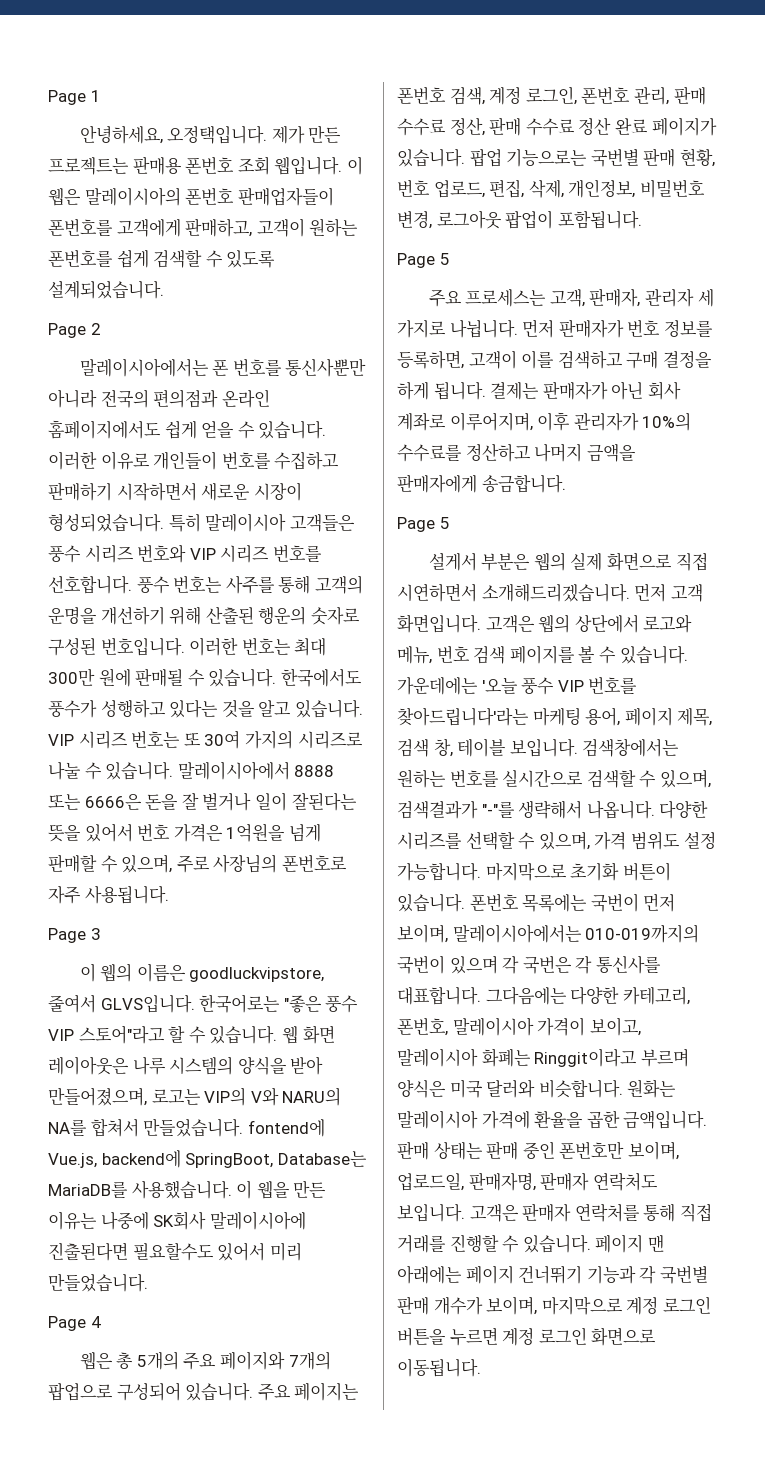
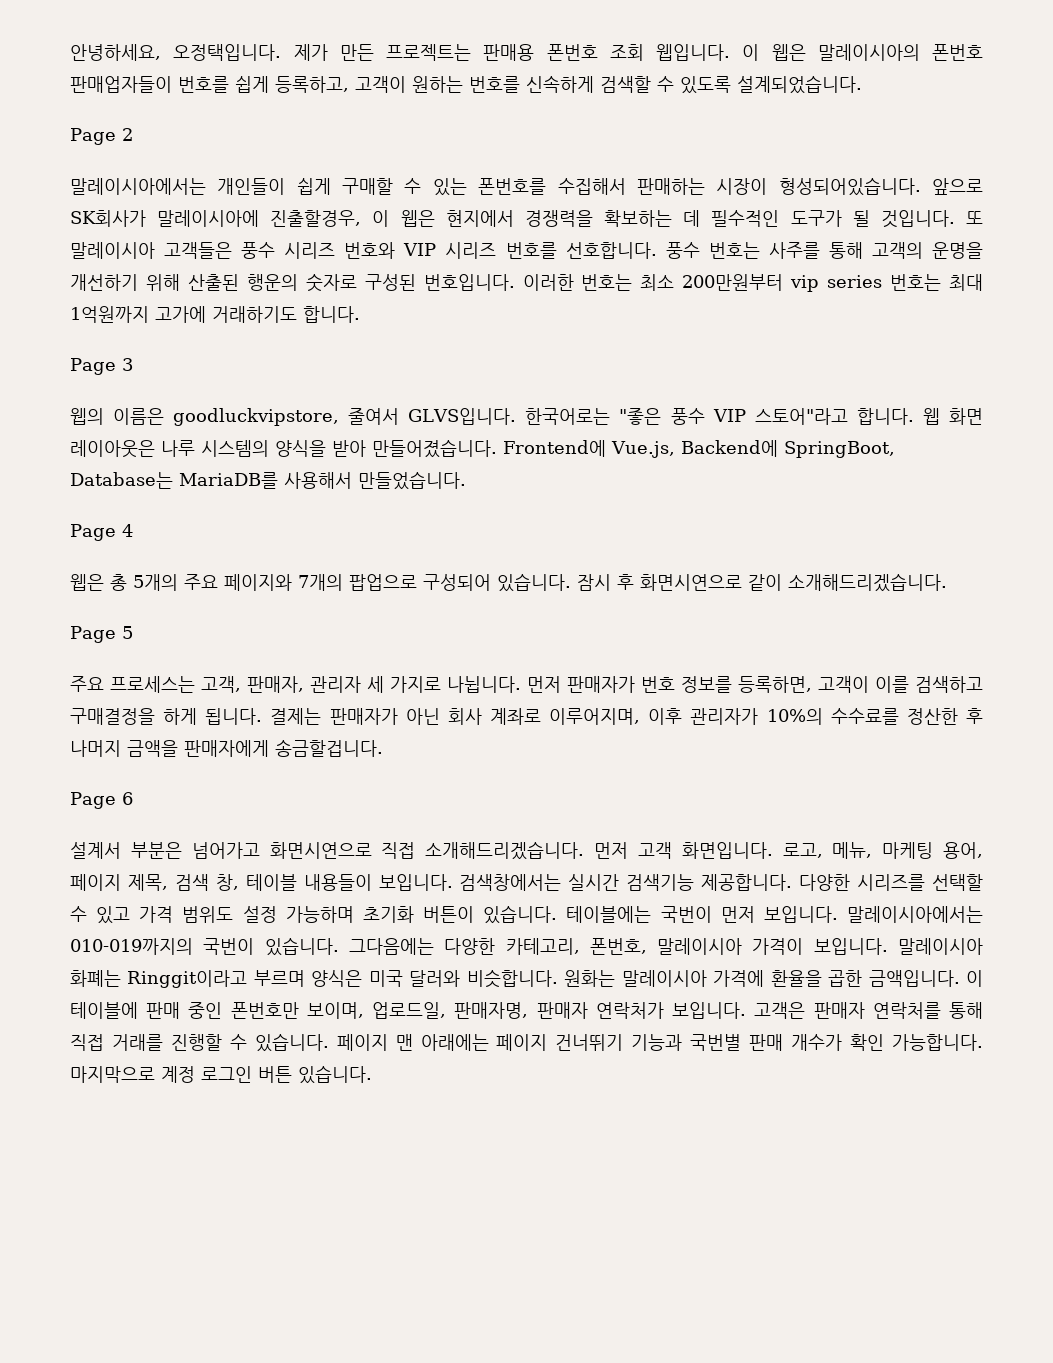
- Page 1
- 이 웹은 말레이시아의 폰번호 판매업자들이 폰번호를 고객에게 판매하고, 고객이 원하는 폰번호를 쉽게 검색할 수 있도록 설계되었습니다.
+ 이 웹은 말레이시아의 폰번호 판매업자들이 번호를 쉽게 등록하고, 고객이 원하는 번호를 신속하게 검색할 수 있도록 설계되었습니다.
- 말레이시아에서는 폰 번호를 통신사뿐만 아니라 전국의 편의점과 온라인 홈페이지에서도 쉽게 얻을 수 있습니다. 이러한 이유로 개인들이 번호를 수집하고 판매하기 시작하면서 새로운 시장이 형성되었습니다. 특히 말레이시아 고객들은 풍수 시리즈 번호와 VIP 시리즈 번호를 선호합니다.
+ 말레이시아에서는 개인들이 쉽게 구매할 수 있는 폰번호를 수집해서 판매하는 시장이 형성되어있습니다. 앞으로 SK회사가 말레이시아에 진출할경우, 이 웹은 현지에서 경쟁력을 확보하는 데 필수적인 도구가 될 것입니다. 또 말레이시아 고객들은 풍수 시리즈 번호와 VIP 시리즈 번호를 선호합니다.
- 이러한 번호는 최대 300만 원에 판매될 수 있습니다. 한국에서도 풍수가 성행하고 있다는 것을 알고 있습니다. VIP 시리즈 번호는 또 30여 가지의 시리즈로 나눌 수 있습니다. 말레이시아에서 8888 또는 6666은 돈을 잘 벌거나 일이 잘된다는 뜻을 있어서 번호 가격은 1억원을 넘게 판매할 수 있으며, 주로 사장님의 폰번호로 자주 사용됩니다.
+ 이러한 번호는 최소 200만원부터 vip series 번호는 최대 1억원까지 고가에 거래하기도 합니다.
- 이 웹의 이름은 goodluckvipstore, 줄여서 GLVS입니다.
+ 웹의 이름은 goodluckvipstore, 줄여서 GLVS입니다.
- 한국어로는 "좋은 풍수 VIP 스토어"라고 할 수 있습니다.
+ 한국어로는 "좋은 풍수 VIP 스토어"라고 합니다.
- 웹 화면 레이아웃은 나루 시스템의 양식을 받아 만들어졌으며, 로고는 VIP의 V와 NARU의 NA를 합쳐서 만들었습니다. fontend에 Vue.js, backend에 SpringBoot, Database는 MariaDB를 사용했습니다. 이 웹을 만든 이유는 나중에 SK회사 말레이시아에 진출된다면 필요할수도 있어서 미리 만들었습니다.
+ 웹 화면 레이아웃은 나루 시스템의 양식을 받아 만들어졌습니다. Frontend에 Vue.js, Backend에 SpringBoot, Database는 MariaDB를 사용해서 만들었습니다.
- 주요 페이지는 폰번호 검색, 계정 로그인, 폰번호 관리, 판매 수수료 정산, 판매 수수료 정산 완료 페이지가 있습니다. 팝업 기능으로는 국번별 판매 현황, 번호 업로드, 편집, 삭제, 개인정보, 비밀번호 변경, 로그아웃 팝업이 포함됩니다.
+ 잠시 후 화면시연으로 같이 소개해드리겠습니다.
- 먼저 판매자가 번호 정보를 등록하면, 고객이 이를 검색하고 구매 결정을 하게 됩니다.
+ 먼저 판매자가 번호 정보를 등록하면, 고객이 이를 검색하고 구매결정을 하게 됩니다.
- 결제는 판매자가 아닌 회사 계좌로 이루어지며, 이후 관리자가 10%의 수수료를 정산하고 나머지 금액을 판매자에게 송금합니다.
- Page 5
- 설게서 부분은 웹의 실제 화면으로 직접 시연하면서 소개해드리겠습니다. 먼저 고객 화면입니다. 고객은 웹의 상단에서 로고와 메뉴, 번호 검색 페이지를 볼 수 있습니다. 가운데에는 '오늘 풍수 VIP 번호를 찾아드립니다'라는 마케팅 용어, 페이지 제목, 검색 창, 테이블 보입니다.
+ 결제는 판매자가 아닌 회사 계좌로 이루어지며, 이후 관리자가 10%의 수수료를 정산한 후 나머지 금액을 판매자에게 송금할겁니다.
+ Page 6
+ 설계서 부분은 넘어가고 화면시연으로 직접 소개해드리겠습니다. 먼저 고객 화면입니다. 로고, 메뉴, 마케팅 용어, 페이지 제목, 검색 창, 테이블 내용들이 보입니다.
- 검색창에서는 원하는 번호를 실시간으로 검색할 수 있으며, 검색결과가 "-"를 생략해서 나옵니다.
+ 검색창에서는 실시간 검색기능 제공합니다.
- 다양한 시리즈를 선택할 수 있으며, 가격 범위도 설정 가능합니다. 마지막으로 초기화 버튼이 있습니다.
+ 다양한 시리즈를 선택할 수 있고 가격 범위도 설정 가능하며 초기화 버튼이 있습니다.
- 폰번호 목록에는 국번이 먼저 보이며, 말레이시아에서는 010-019까지의 국번이 있으며 각 국번은 각 통신사를 대표합니다.
+ 테이블에는 국번이 먼저 보입니다. 말레이시아에서는 010-019까지의 국번이 있습니다.
- 그다음에는 다양한 카테고리, 폰번호, 말레이시아 가격이 보이고, 말레이시아 화폐는 Ringgit이라고 부르며 양식은 미국 달러와 비슷합니다.
+ 그다음에는 다양한 카테고리, 폰번호, 말레이시아 가격이 보입니다. 말레이시아 화폐는 Ringgit이라고 부르며 양식은 미국 달러와 비슷합니다.
- 판매 상태는 판매 중인 폰번호만 보이며, 업로드일, 판매자명, 판매자 연락처도 보입니다.
+ 이 테이블에 판매 중인 폰번호만 보이며, 업로드일, 판매자명, 판매자 연락처가 보입니다.
- 페이지 맨 아래에는 페이지 건너뛰기 기능과 각 국번별 판매 개수가 보이며, 마지막으로 계정 로그인 버튼을 누르면 계정 로그인 화면으로 이동됩니다.
+ 페이지 맨 아래에는 페이지 건너뛰기 기능과 국번별 판매 개수가 확인 가능합니다. 마지막으로 계정 로그인 버튼 있습니다.

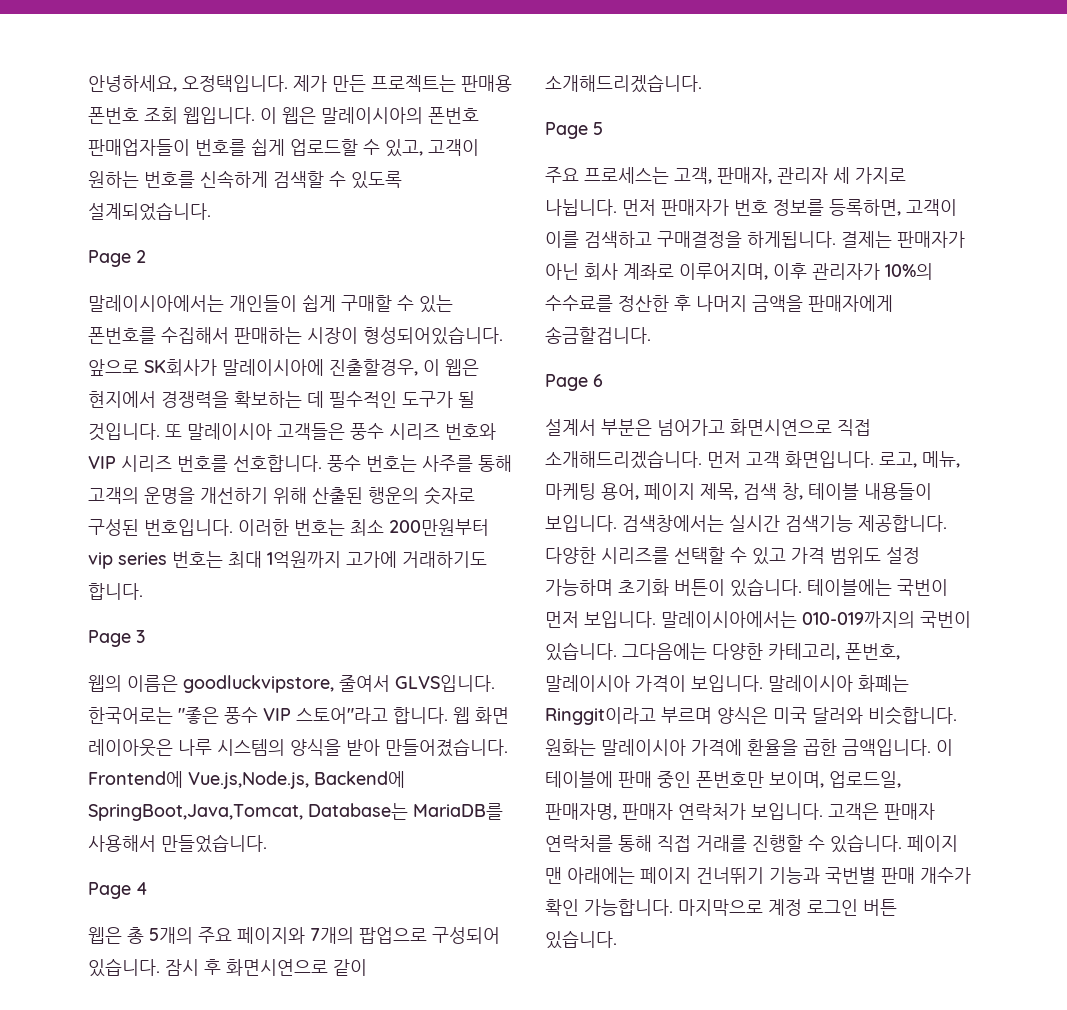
- 이 웹은 말레이시아의 폰번호 판매업자들이 번호를 쉽게 등록하고, 고객이 원하는 번호를 신속하게 검색할 수 있도록 설계되었습니다.
+ 이 웹은 말레이시아의 폰번호 판매업자들이 번호를 쉽게 업로드할 수 있고, 고객이 원하는 번호를 신속하게 검색할 수 있도록 설계되었습니다.
- Frontend에 Vue.js, Backend에 SpringBoot, Database는 MariaDB를 사용해서 만들었습니다.
+ Frontend에 Vue.js,Node.js, Backend에 SpringBoot,Java,Tomcat, Database는 MariaDB를 사용해서 만들었습니다.
- 먼저 판매자가 번호 정보를 등록하면, 고객이 이를 검색하고 구매결정을 하게 됩니다.
+ 먼저 판매자가 번호 정보를 등록하면, 고객이 이를 검색하고 구매결정을 하게됩니다.

